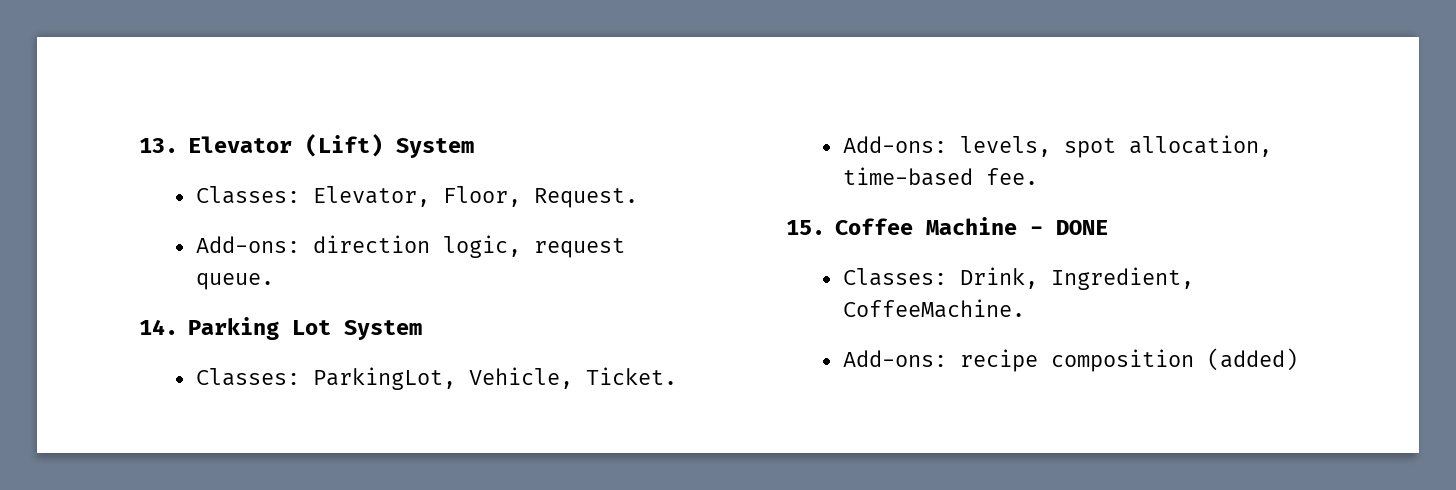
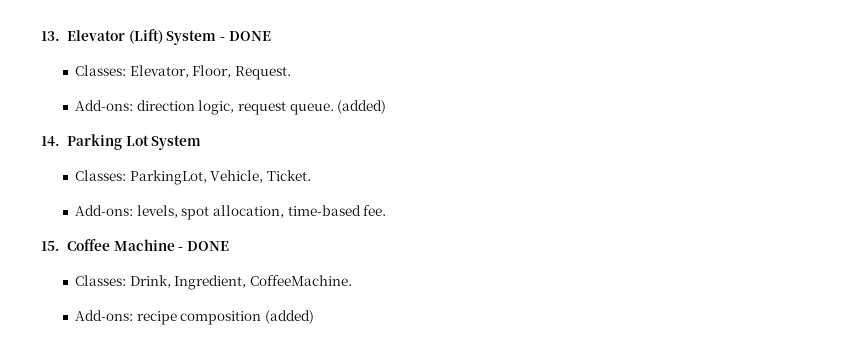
- 13. Elevator (Lift) System
+ 13. Elevator (Lift) System - DONE
- Add-ons: direction logic, request queue.
+ Add-ons: direction logic, request queue. (added)

